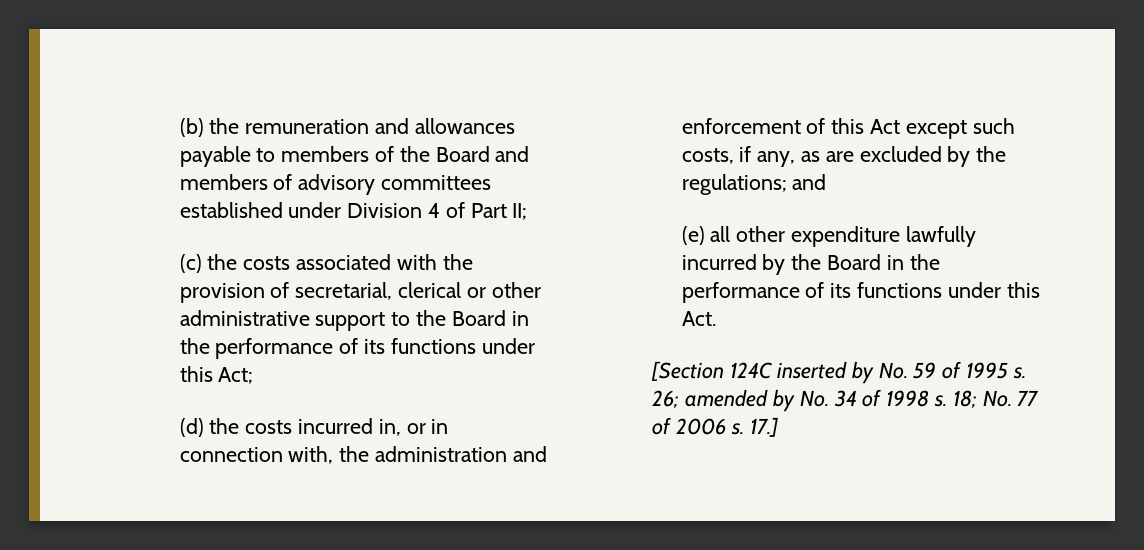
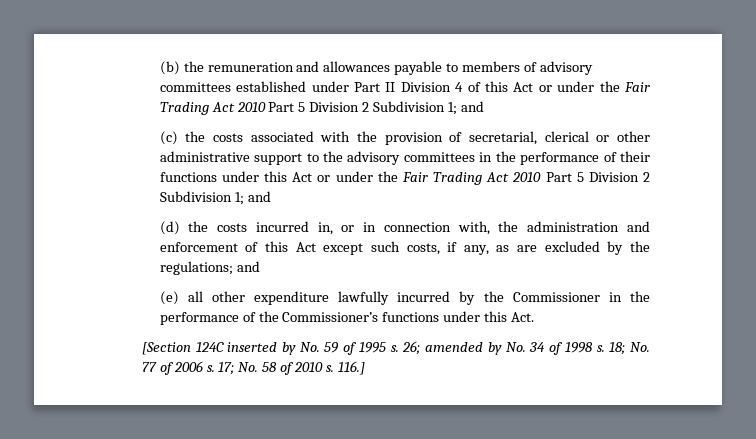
- (b) the remuneration and allowances payable to members of the Board and members of advisory committees established under Division 4 of Part II;
+ (b) the remuneration and allowances payable to members of advisory committees established under Part II Division 4 of this Act or under the Fair Trading Act 2010 Part 5 Division 2 Subdivision 1; and
- (c) the costs associated with the provision of secretarial, clerical or other administrative support to the Board in the performance of its functions under this Act;
+ (c) the costs associated with the provision of secretarial, clerical or other administrative support to the advisory committees in the performance of their functions under this Act or under the Fair Trading Act 2010 Part 5 Division 2 Subdivision 1; and
- (e) all other expenditure lawfully incurred by the Board in the performance of its functions under this Act.
+ (e) all other expenditure lawfully incurred by the Commissioner in the performance of the Commissioner’s functions under this Act.
- 17.]
+ 17; No. 58 of 2010 s. 116.]

